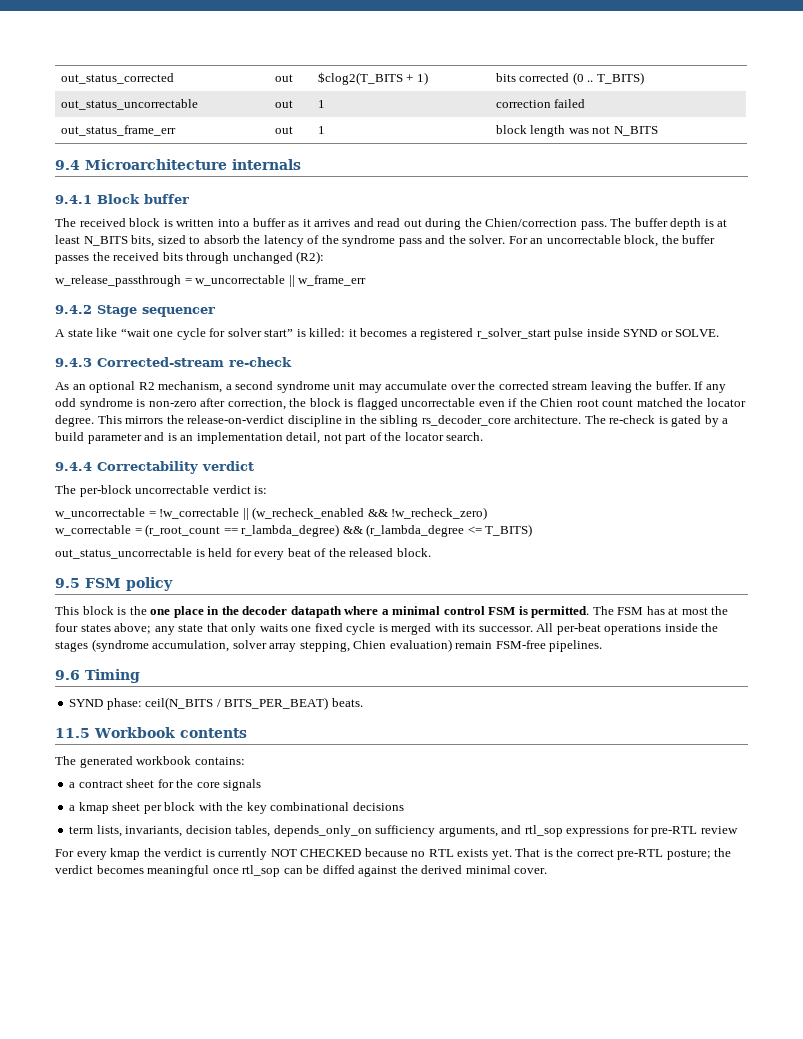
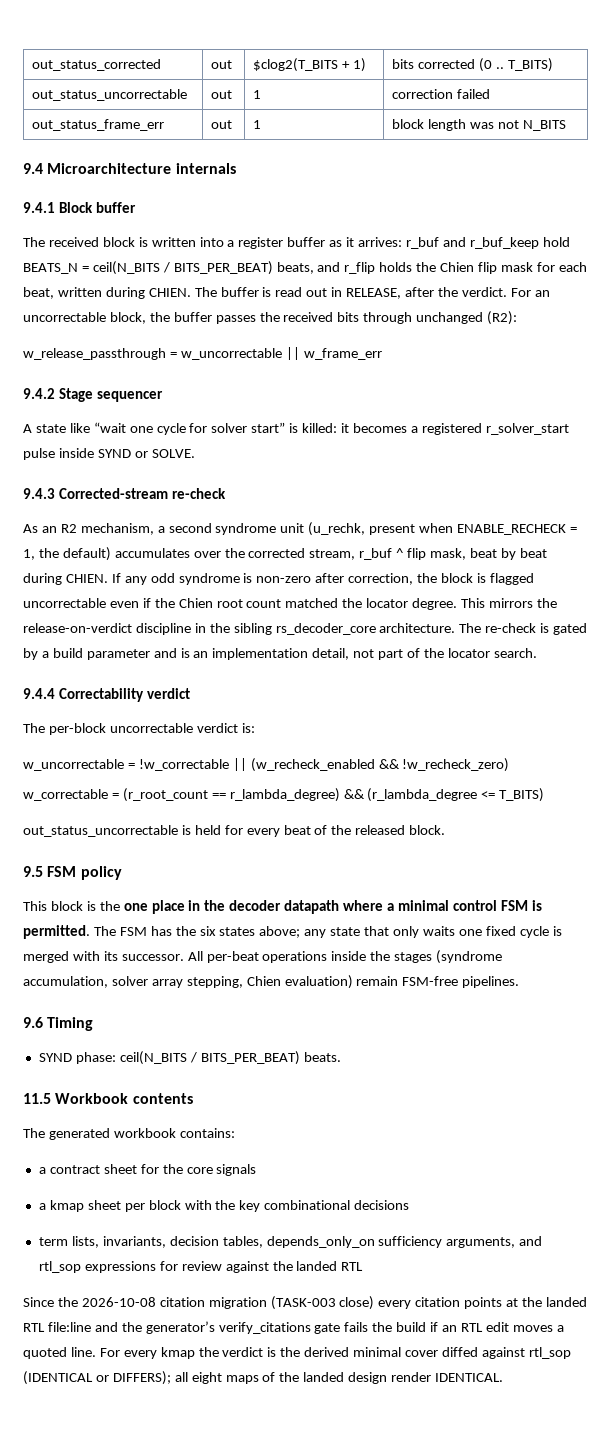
- The received block is written into a buffer as it arrives and read out during the Chien/correction pass. The buffer depth is at least N_BITS bits, sized to absorb the latency of the syndrome pass and the solver.
+ The received block is written into a register buffer as it arrives: r_buf and r_buf_keep hold BEATS_N = ceil(N_BITS / BITS_PER_BEAT) beats, and r_flip holds the Chien flip mask for each beat, written during CHIEN. The buffer is read out in RELEASE, after the verdict.
- As an optional R2 mechanism, a second syndrome unit may accumulate over the corrected stream leaving the buffer.
+ As an R2 mechanism, a second syndrome unit (u_rechk, present when ENABLE_RECHECK = 1, the default) accumulates over the corrected stream, r_buf ^ flip mask, beat by beat during CHIEN.
- The FSM has at most the four states above; any state that only waits one fixed cycle is merged with its successor.
+ The FSM has the six states above; any state that only waits one fixed cycle is merged with its successor.
- term lists, invariants, decision tables, depends_only_on sufficiency arguments, and rtl_sop expressions for pre-RTL review
- For every kmap the verdict is currently NOT CHECKED because no RTL exists yet. That is the correct pre-RTL posture; the verdict becomes meaningful once rtl_sop can be diffed against the derived minimal cover.
+ term lists, invariants, decision tables, depends_only_on sufficiency arguments, and rtl_sop expressions for review against the landed RTL
+ Since the 2026-10-08 citation migration (TASK-003 close) every citation points at the landed RTL file:line and the generator’s verify_citations gate fails the build if an RTL edit moves a quoted line. For every kmap the verdict is the derived minimal cover diffed against rtl_sop (IDENTICAL or DIFFERS); all eight maps of the landed design render IDENTICAL.

